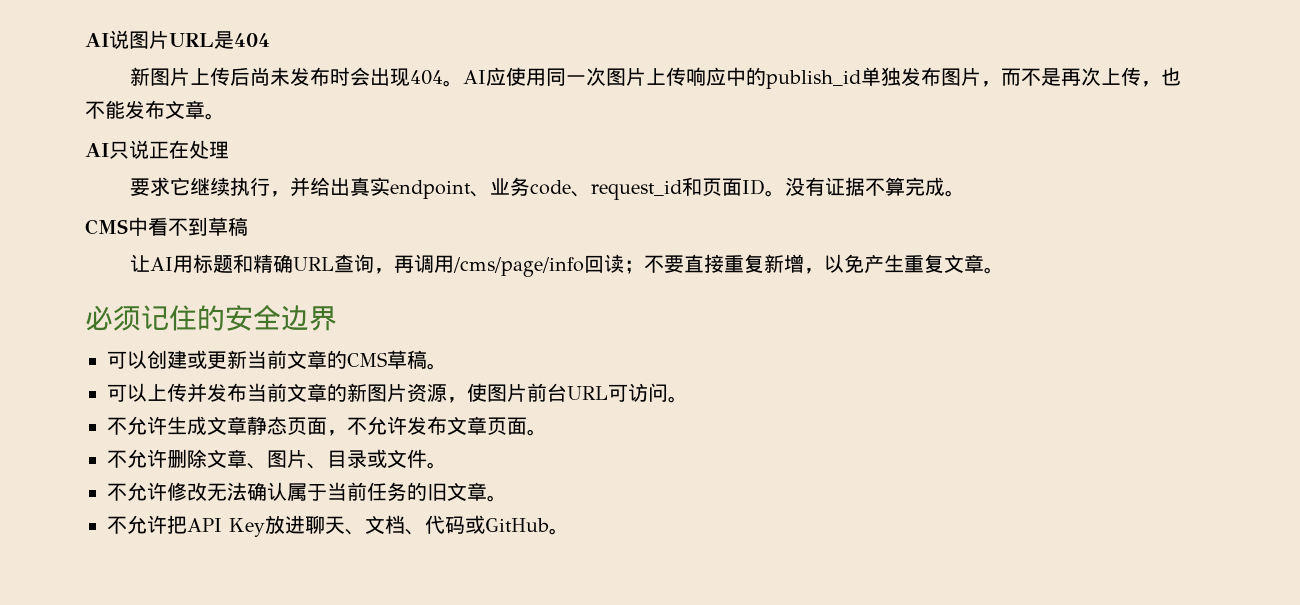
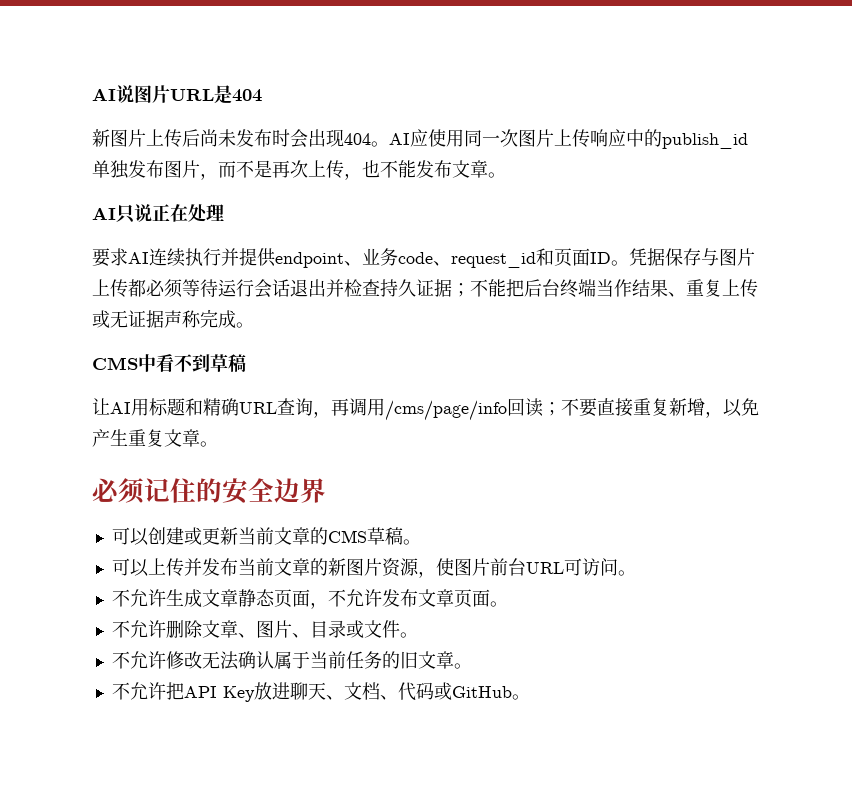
- 要求它继续执行，并给出真实endpoint、业务code、request_id和页面ID。
+ 要求AI连续执行并提供endpoint、业务code、request_id和页面ID。
- 没有证据不算完成。
+ 凭据保存与图片上传都必须等待运行会话退出并检查持久证据；不能把后台终端当作结果、重复上传或无证据声称完成。

